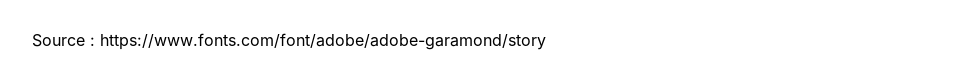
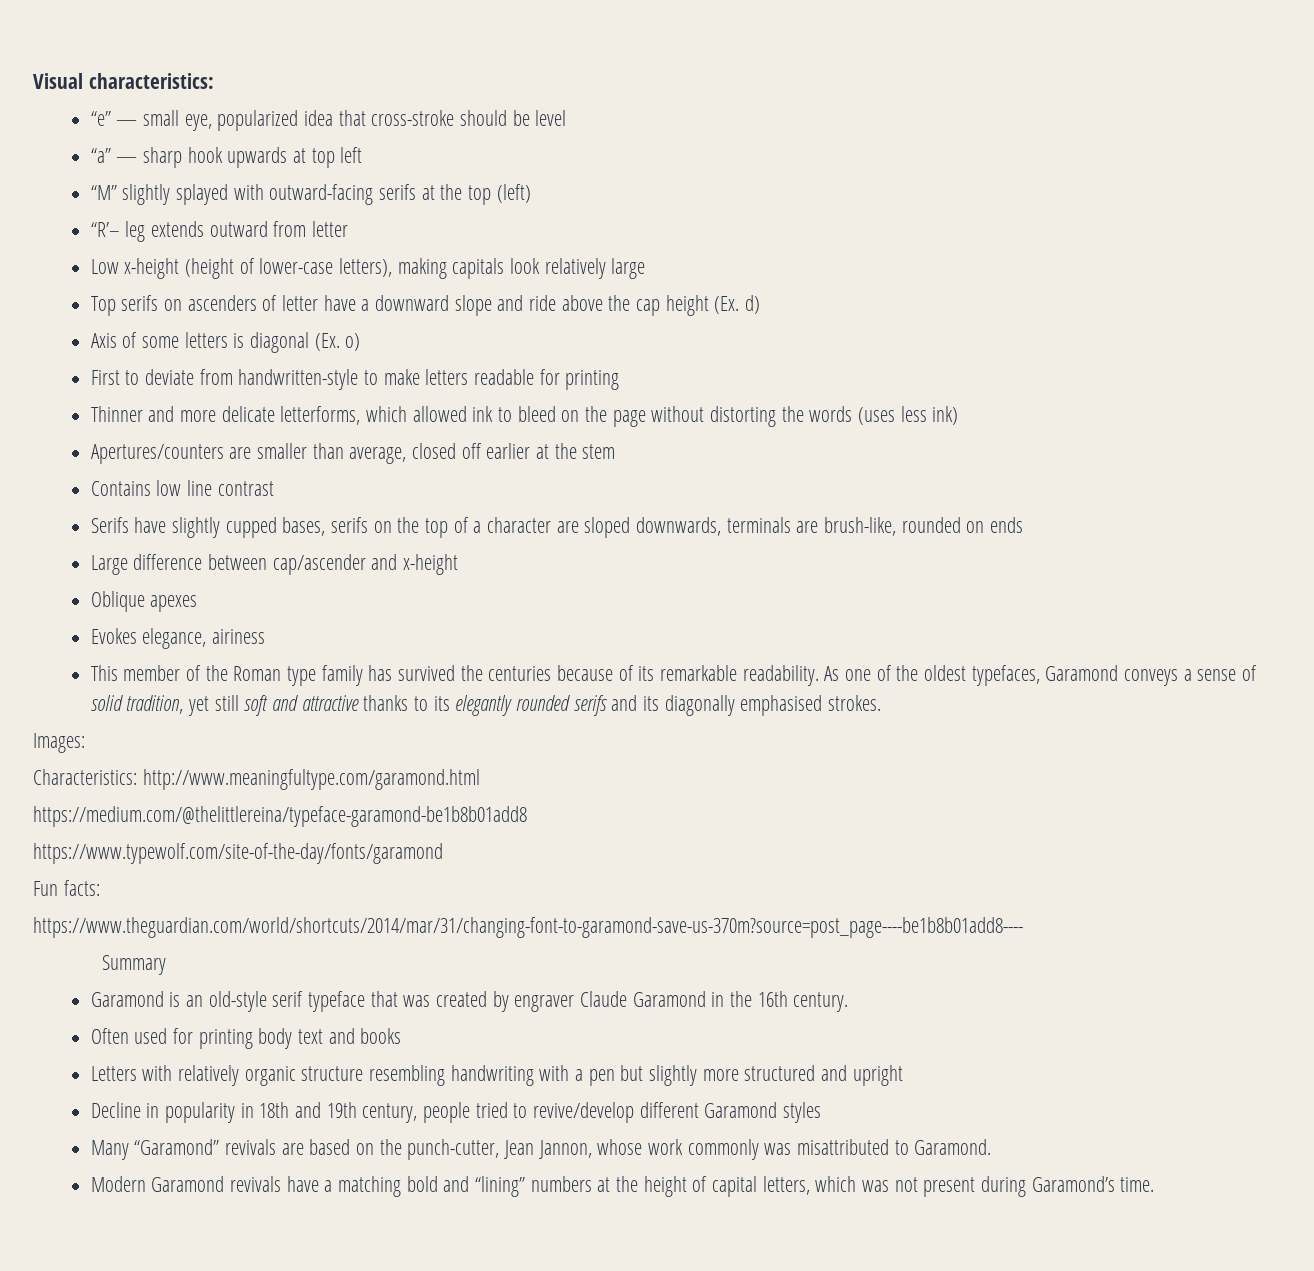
- Source : https://www.fonts.com/font/adobe/adobe-garamond/story
+ Visual characteristics:
+ “e” — small eye, popularized idea that cross-stroke should be level
+ “a” — sharp hook upwards at top left
+ “M” slightly splayed with outward-facing serifs at the top (left)
+ “R’– leg extends outward from letter
+ Low x-height (height of lower-case letters), making capitals look relatively large
+ Top serifs on ascenders of letter have a downward slope and ride above the cap height (Ex. d)
+ Axis of some letters is diagonal (Ex. o)
+ First to deviate from handwritten-style to make letters readable for printing
+ Thinner and more delicate letterforms, which allowed ink to bleed on the page without distorting the words (uses less ink)
+ Apertures/counters are smaller than average, closed off earlier at the stem
+ Contains low line contrast
+ Serifs have slightly cupped bases, serifs on the top of a character are sloped downwards, terminals are brush-like, rounded on ends
+ Large difference between cap/ascender and x-height
+ Oblique apexes
+ Evokes elegance, airiness
+ This member of the Roman type family has survived the centuries because of its remarkable readability. As one of the oldest typefaces, Garamond conveys a sense of solid tradition, yet still soft and attractive thanks to its elegantly rounded serifs and its diagonally emphasised strokes.
+ Images:
+ Characteristics: http://www.meaningfultype.com/garamond.html
+ https://medium.com/@thelittlereina/typeface-garamond-be1b8b01add8
+ https://www.typewolf.com/site-of-the-day/fonts/garamond
+ Fun facts:
+ https://www.theguardian.com/world/shortcuts/2014/mar/31/changing-font-to-garamond-save-us-370m?source=post_page----be1b8b01add8----
+ Summary
+ Garamond is an old-style serif typeface that was created by engraver Claude Garamond in the 16th century.
+ Often used for printing body text and books
+ Letters with relatively organic structure resembling handwriting with a pen but slightly more structured and upright
+ Decline in popularity in 18th and 19th century, people tried to revive/develop different Garamond styles
+ Many “Garamond” revivals are based on the punch-cutter, Jean Jannon, whose work commonly was misattributed to Garamond.
+ Modern Garamond revivals have a matching bold and “lining” numbers at the height of capital letters, which was not present during Garamond’s time.

